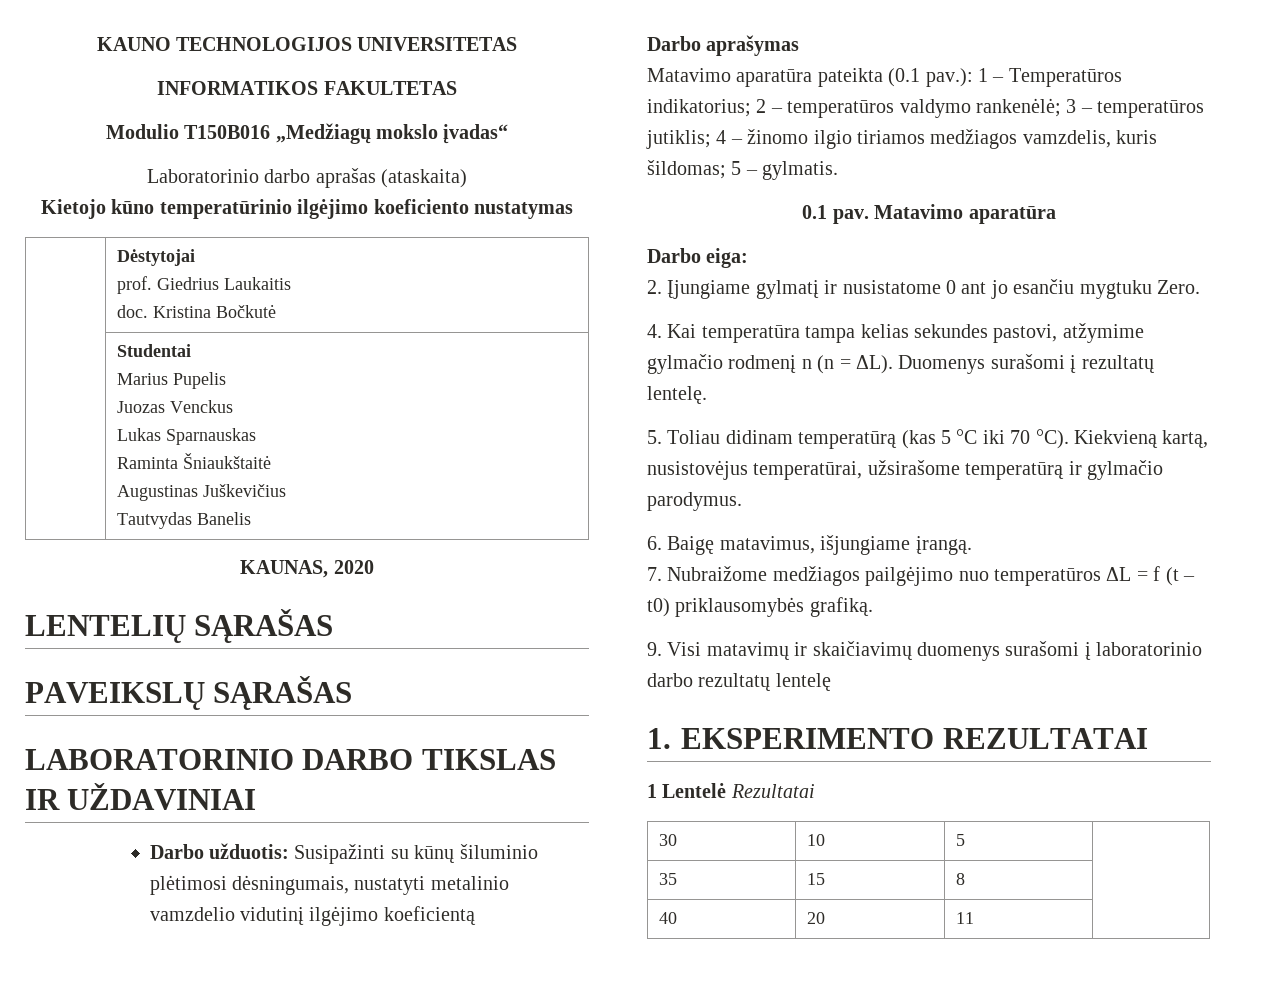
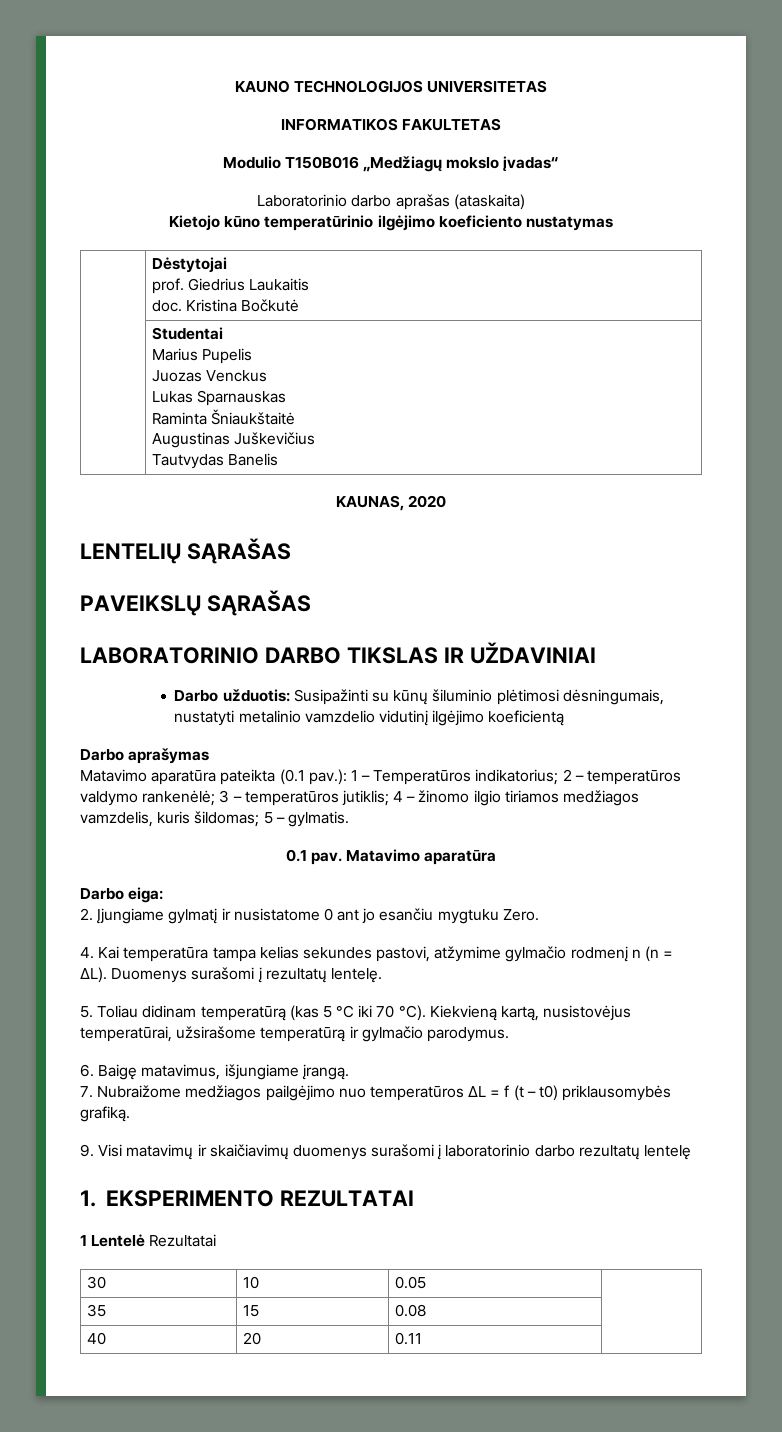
- 30 | 10 | 5 |
+ 30 | 10 | 0.05 |
- 35 | 15 | 8 |
+ 35 | 15 | 0.08 |
- 40 | 20 | 11 |
+ 40 | 20 | 0.11 |

